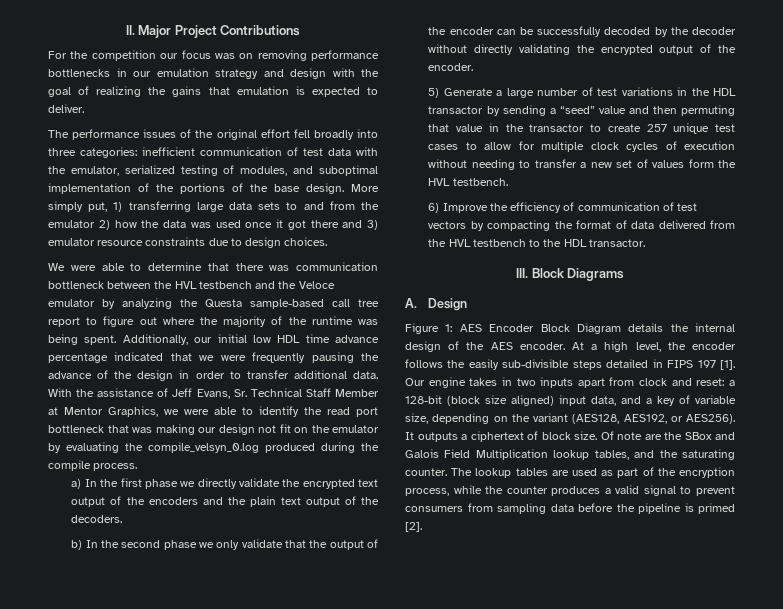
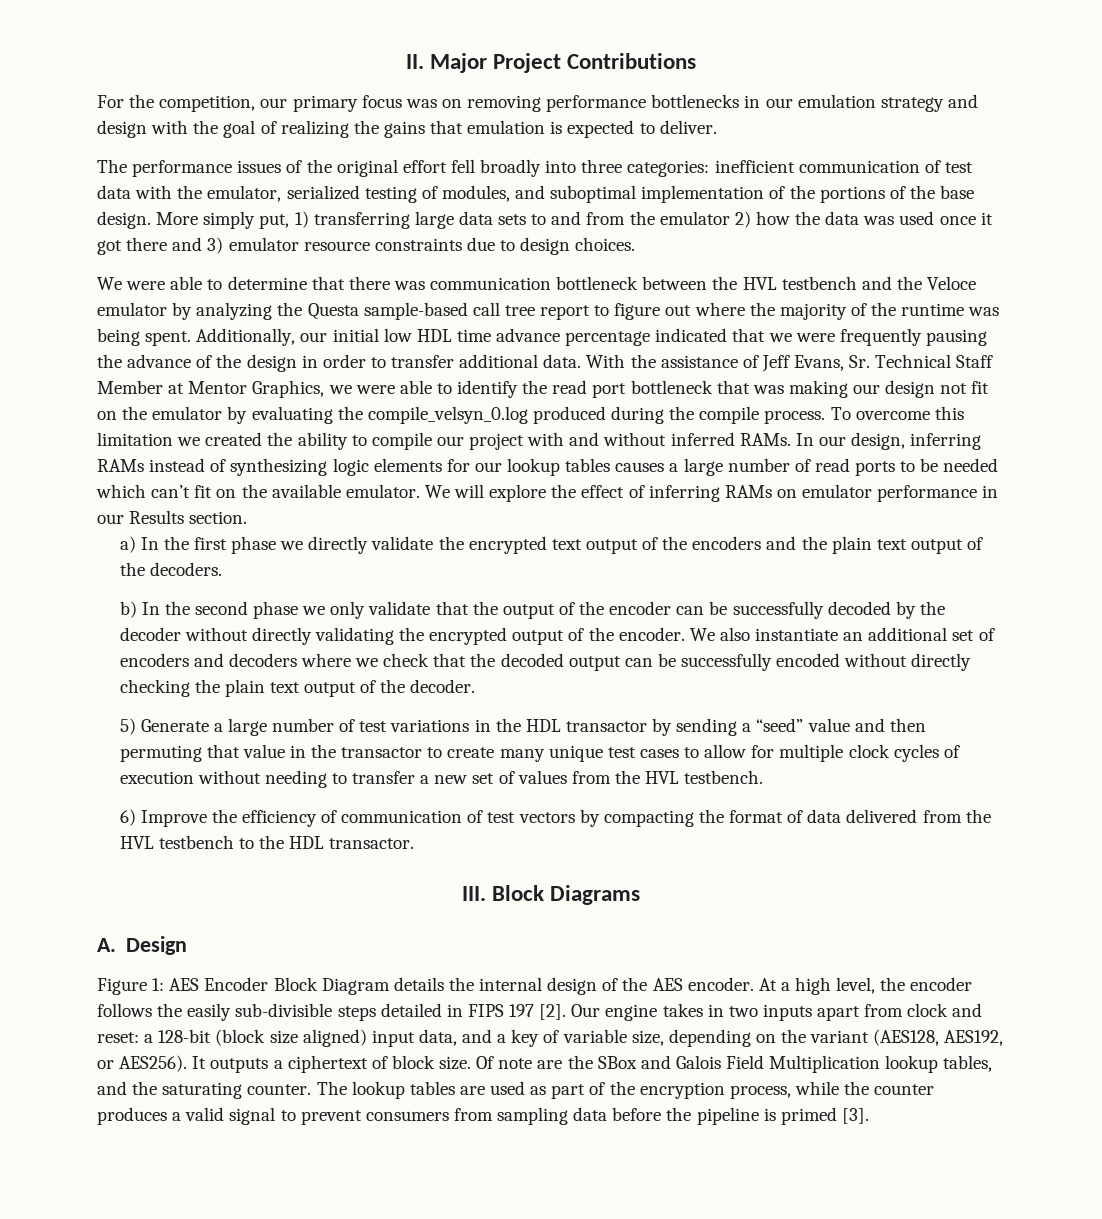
- For the competition our focus was on removing performance bottlenecks in our emulation strategy and design with the goal of realizing the gains that emulation is expected to deliver.
+ For the competition, our primary focus was on removing performance bottlenecks in our emulation strategy and design with the goal of realizing the gains that emulation is expected to deliver.
+ To overcome this limitation we created the ability to compile our project with and without inferred RAMs. In our design, inferring RAMs instead of synthesizing logic elements for our lookup tables causes a large number of read ports to be needed which can’t fit on the available emulator. We will explore the effect of inferring RAMs on emulator performance in our Results section.
+ We also instantiate an additional set of encoders and decoders where we check that the decoded output can be successfully encoded without directly checking the plain text output of the decoder.
- 5) Generate a large number of test variations in the HDL transactor by sending a “seed” value and then permuting that value in the transactor to create 257 unique test cases to allow for multiple clock cycles of execution without needing to transfer a new set of values form the HVL testbench.
+ 5) Generate a large number of test variations in the HDL transactor by sending a “seed” value and then permuting that value in the transactor to create many unique test cases to allow for multiple clock cycles of execution without needing to transfer a new set of values from the HVL testbench.
- At a high level, the encoder follows the easily sub-divisible steps detailed in FIPS 197 [1].
+ At a high level, the encoder follows the easily sub-divisible steps detailed in FIPS 197 [2].
- The lookup tables are used as part of the encryption process, while the counter produces a valid signal to prevent consumers from sampling data before the pipeline is primed [2].
+ The lookup tables are used as part of the encryption process, while the counter produces a valid signal to prevent consumers from sampling data before the pipeline is primed [3].

